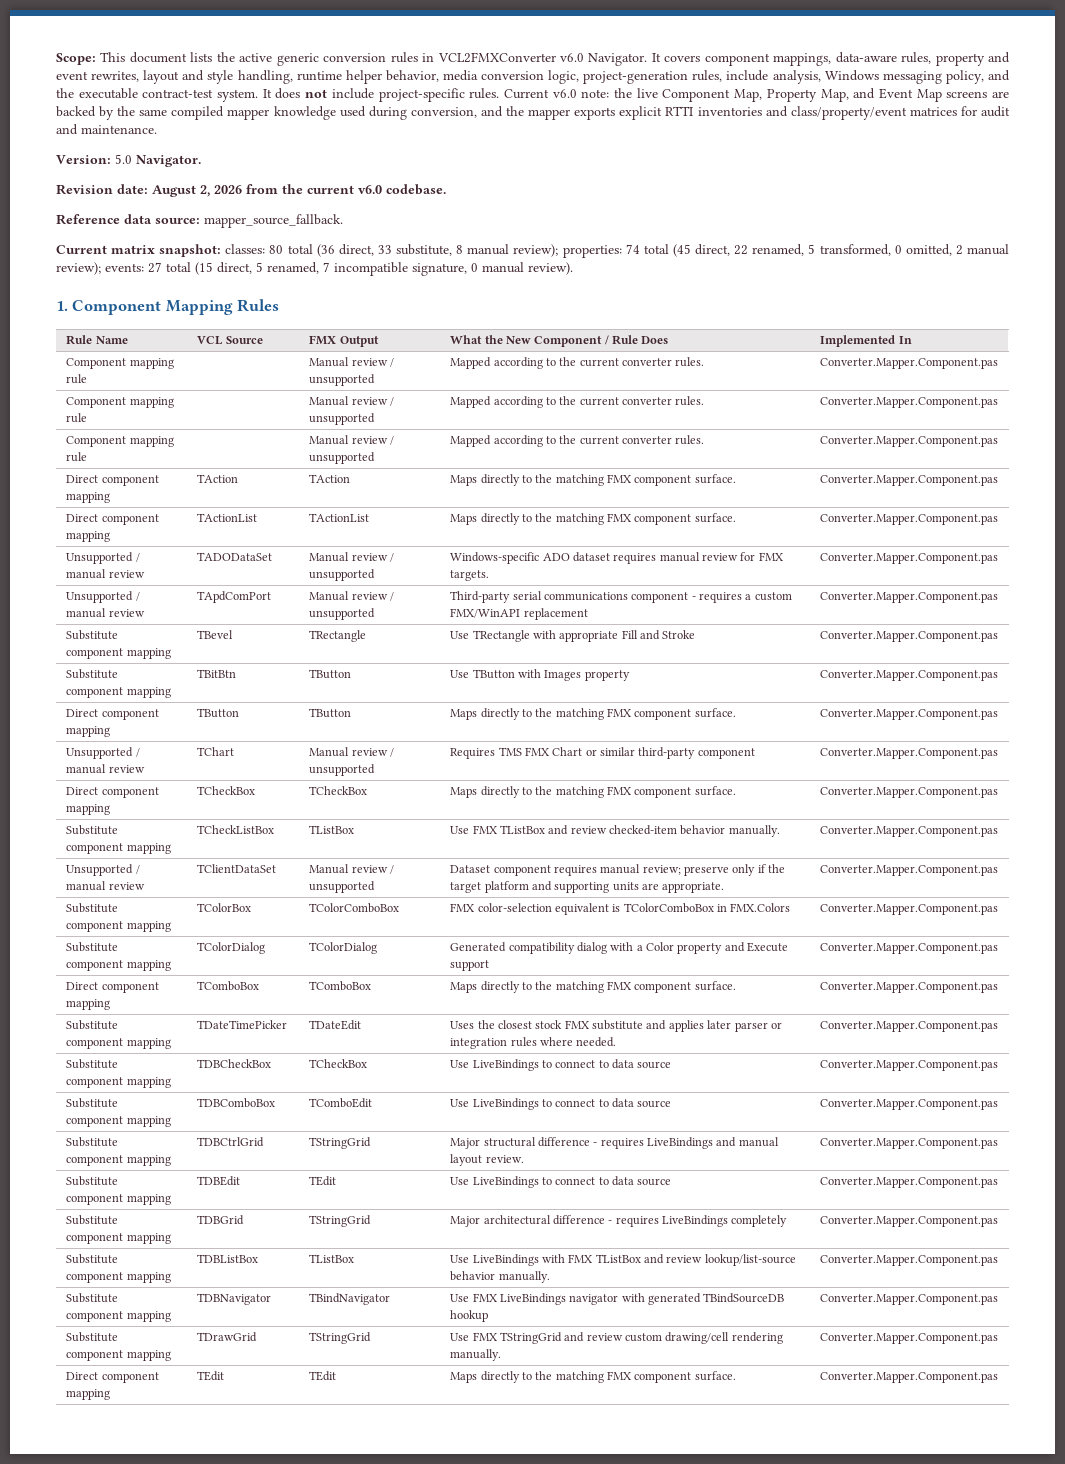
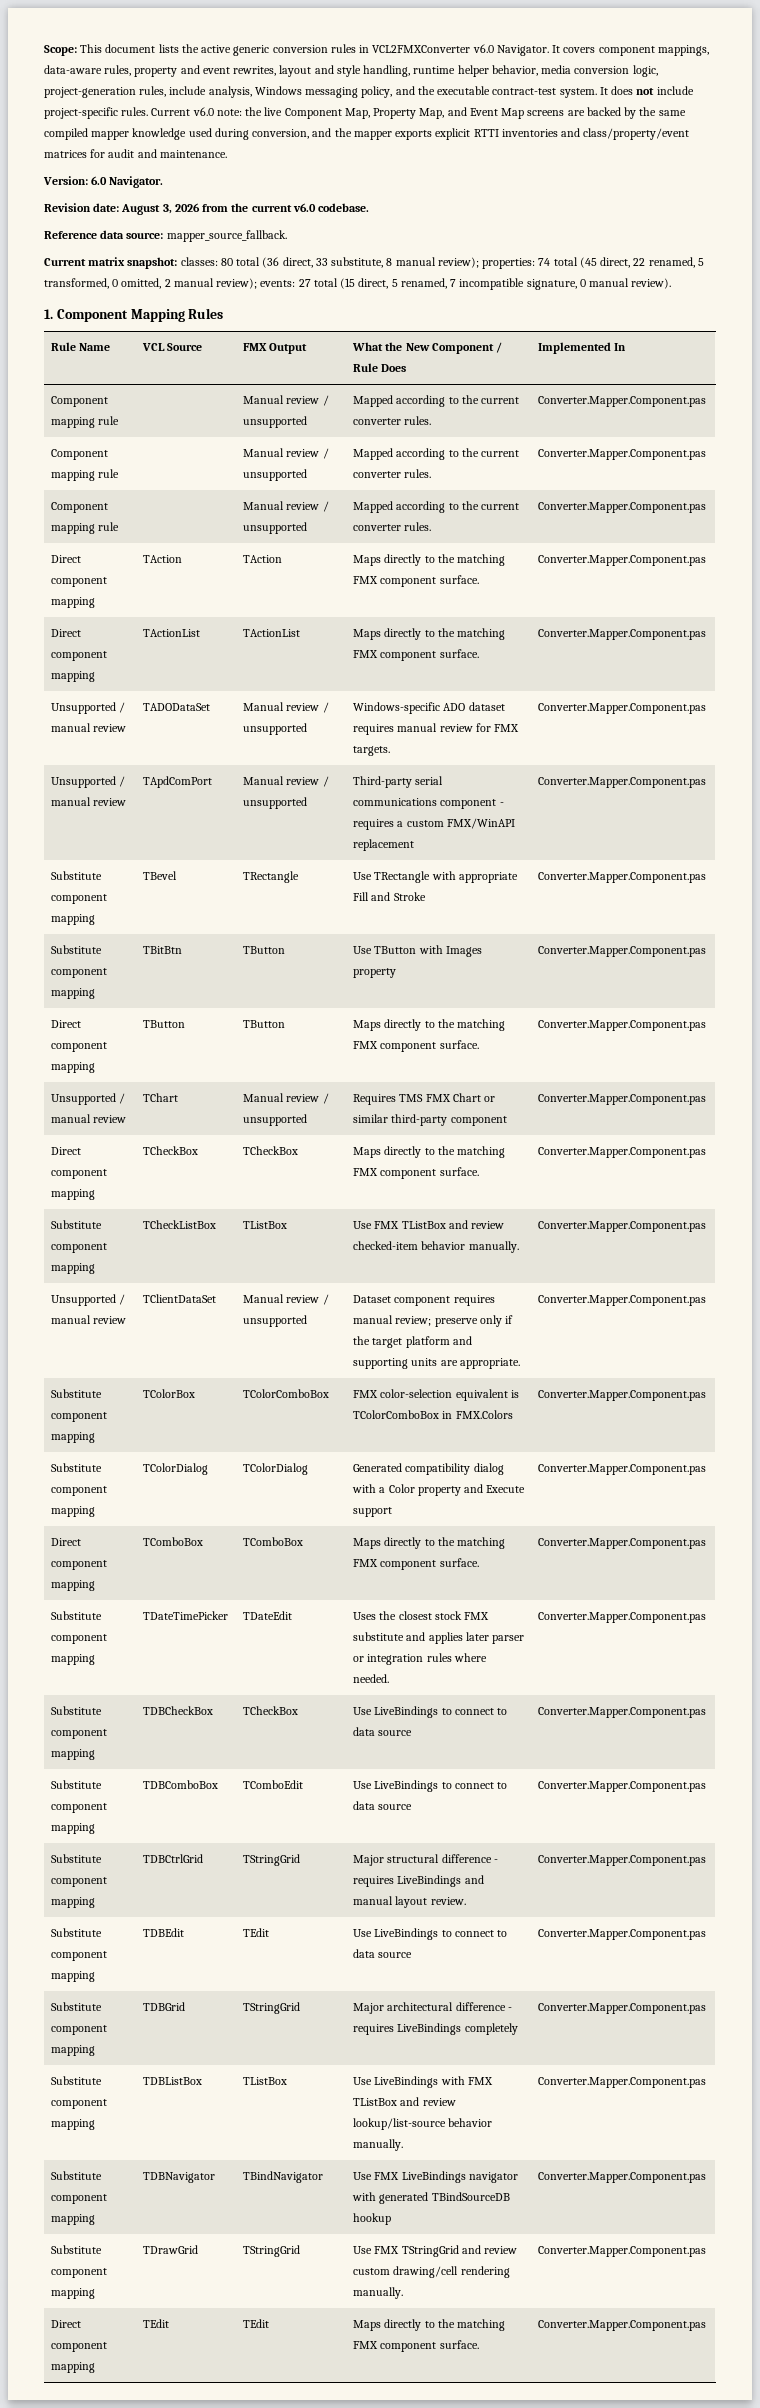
- Version: 5.0 Navigator.
+ Version: 6.0 Navigator.
- Revision date: August 2, 2026 from the current v6.0 codebase.
+ Revision date: August 3, 2026 from the current v6.0 codebase.

